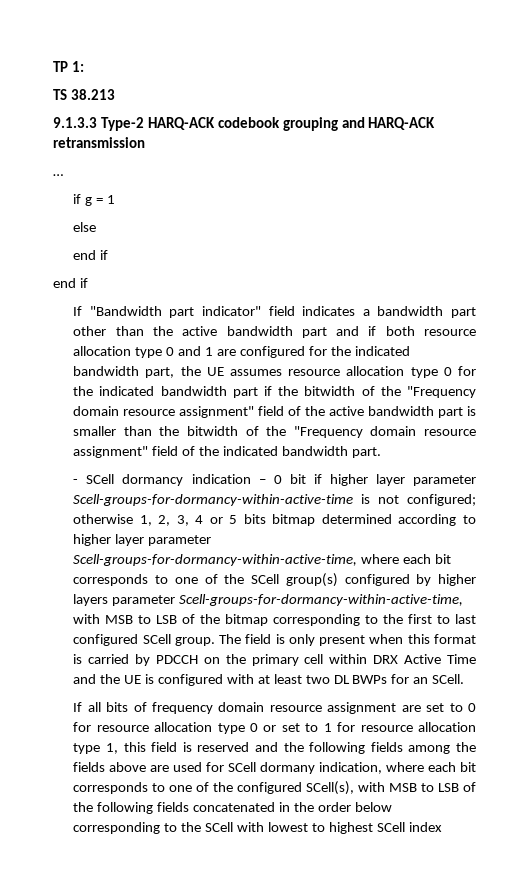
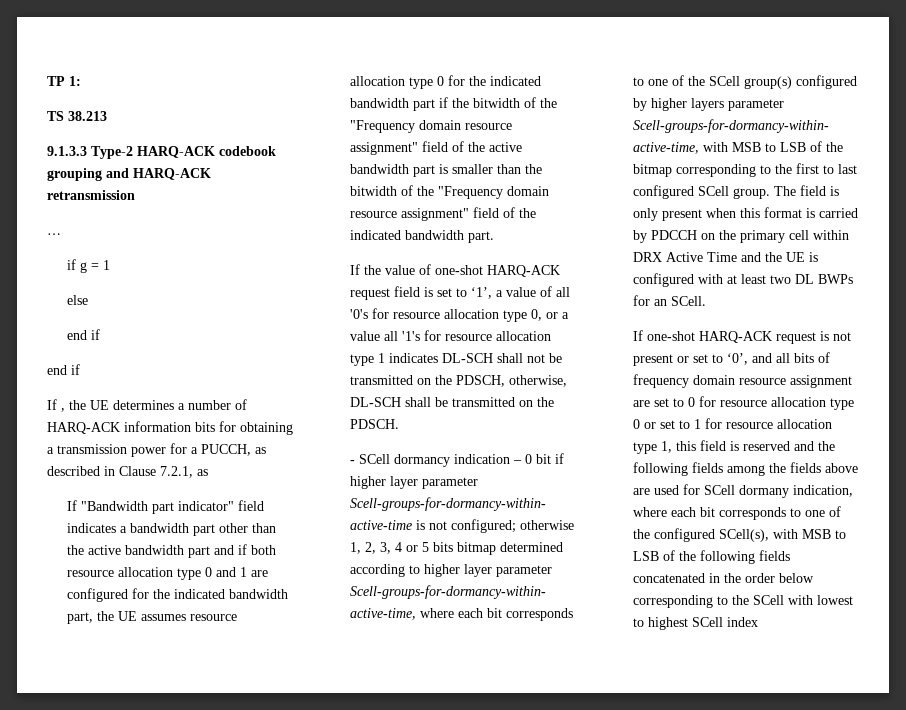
+ If , the UE determines a number of HARQ-ACK information bits for obtaining a transmission power for a PUCCH, as described in Clause 7.2.1, as
+ If the value of one-shot HARQ-ACK request field is set to ‘1’, a value of all '0's for resource allocation type 0, or a value all '1's for resource allocation type 1 indicates DL-SCH shall not be transmitted on the PDSCH, otherwise, DL-SCH shall be transmitted on the PDSCH.
- If all bits of frequency domain resource assignment are set to 0 for resource allocation type 0 or set to 1 for resource allocation type 1, this field is reserved and the following fields among the fields above are used for SCell dormany indication, where each bit corresponds to one of the configured SCell(s), with MSB to LSB of the following fields concatenated in the order below corresponding to the SCell with lowest to highest SCell index
+ If one-shot HARQ-ACK request is not present or set to ‘0’, and all bits of frequency domain resource assignment are set to 0 for resource allocation type 0 or set to 1 for resource allocation type 1, this field is reserved and the following fields among the fields above are used for SCell dormany indication, where each bit corresponds to one of the configured SCell(s), with MSB to LSB of the following fields concatenated in the order below corresponding to the SCell with lowest to highest SCell index

